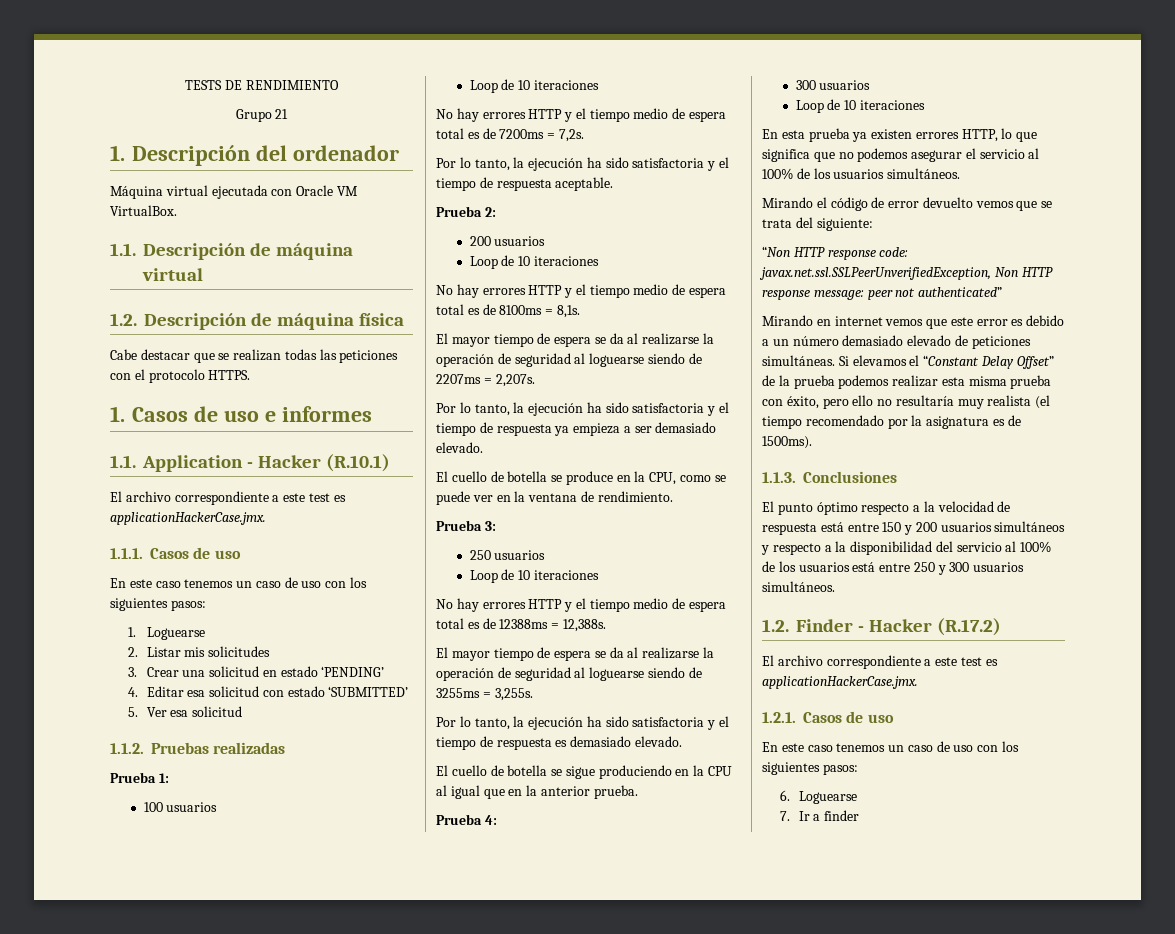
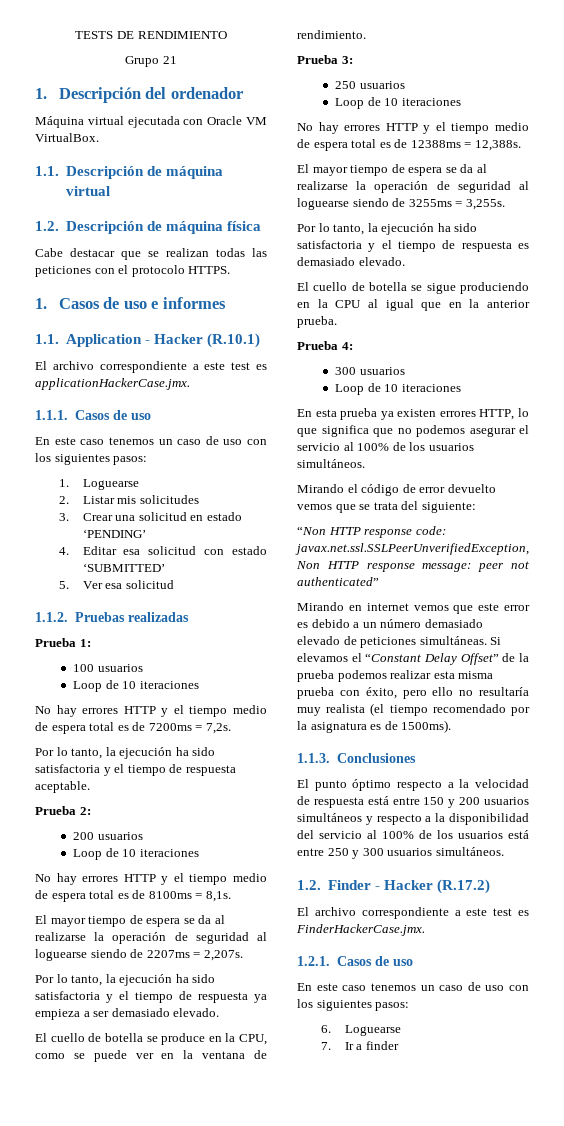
  1.2. Finder - Hacker (R.17.2)
- El archivo correspondiente a este test es applicationHackerCase.jmx.
+ El archivo correspondiente a este test es FinderHackerCase.jmx.

